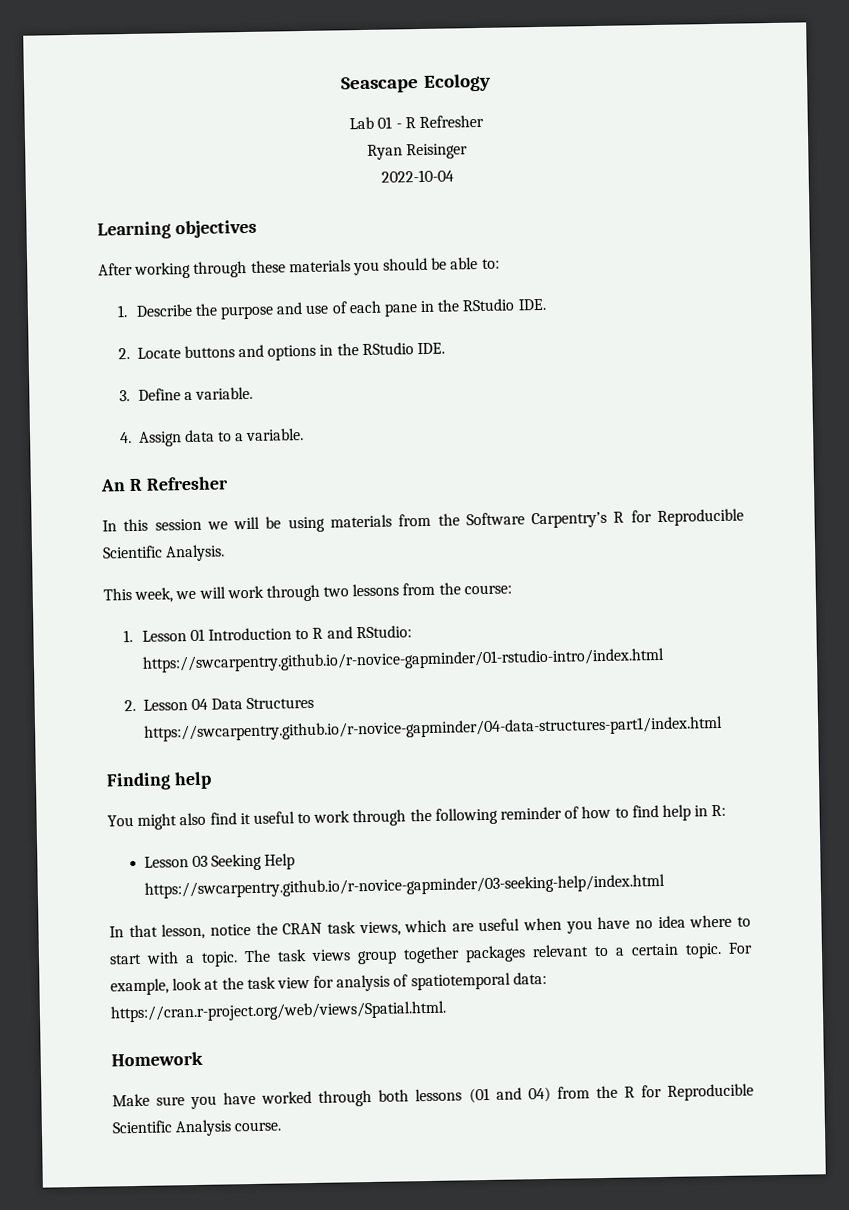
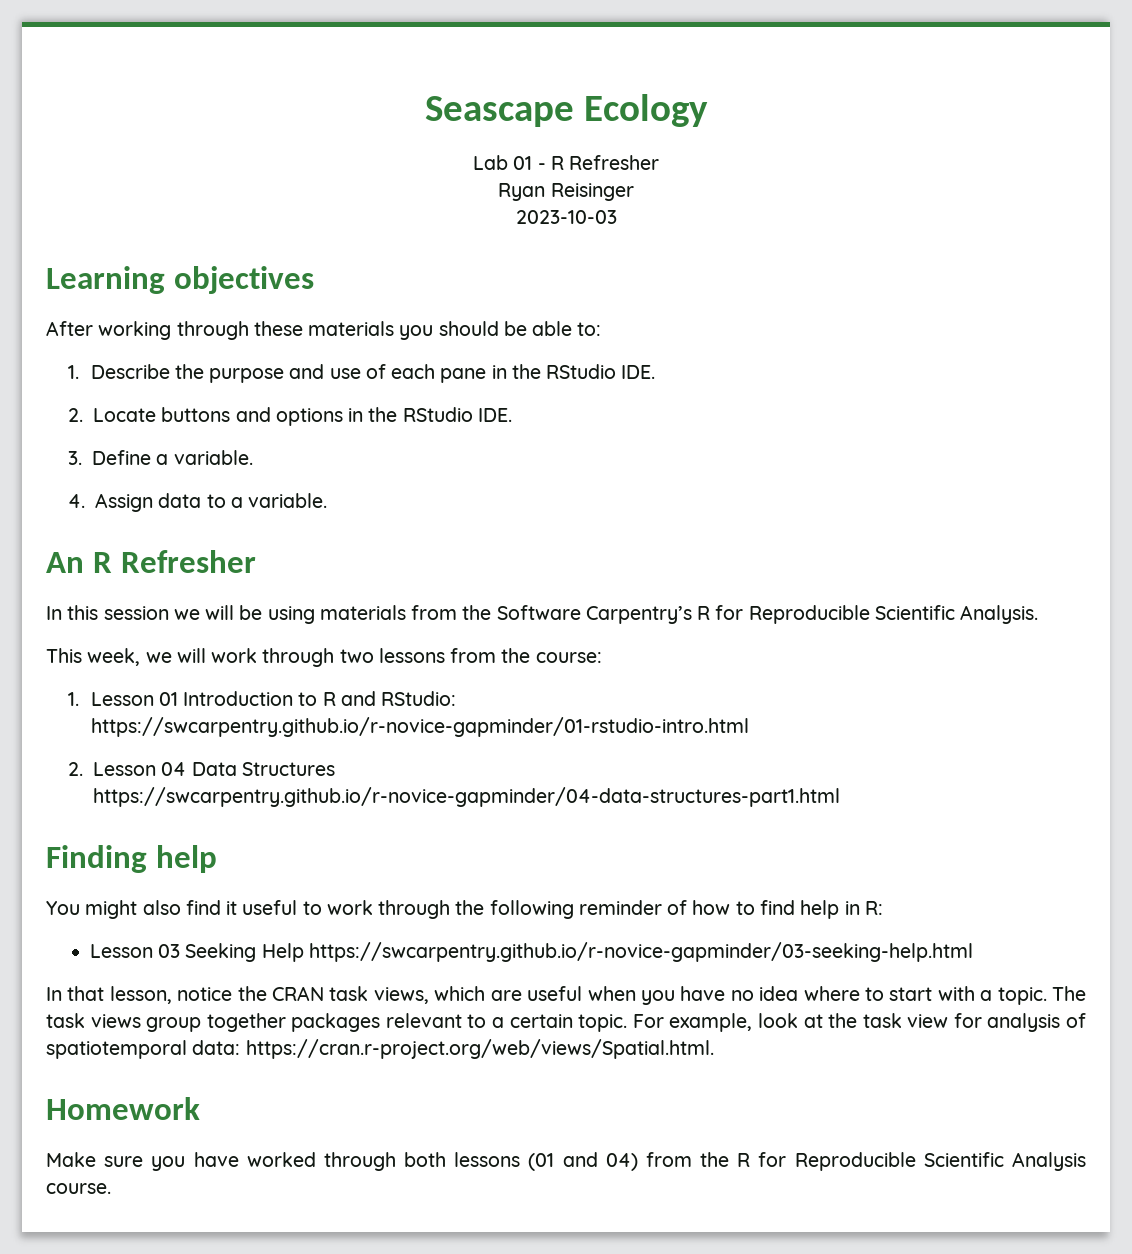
- 2022-10-04
+ 2023-10-03
- 1. Lesson 01 Introduction to R and RStudio: https://swcarpentry.github.io/r-novice-gapminder/01-rstudio-intro/index.html
+ 1. Lesson 01 Introduction to R and RStudio: https://swcarpentry.github.io/r-novice-gapminder/01-rstudio-intro.html
- 2. Lesson 04 Data Structures https://swcarpentry.github.io/r-novice-gapminder/04-data-structures-part1/index.html
+ 2. Lesson 04 Data Structures https://swcarpentry.github.io/r-novice-gapminder/04-data-structures-part1.html
- Lesson 03 Seeking Help https://swcarpentry.github.io/r-novice-gapminder/03-seeking-help/index.html
+ Lesson 03 Seeking Help https://swcarpentry.github.io/r-novice-gapminder/03-seeking-help.html

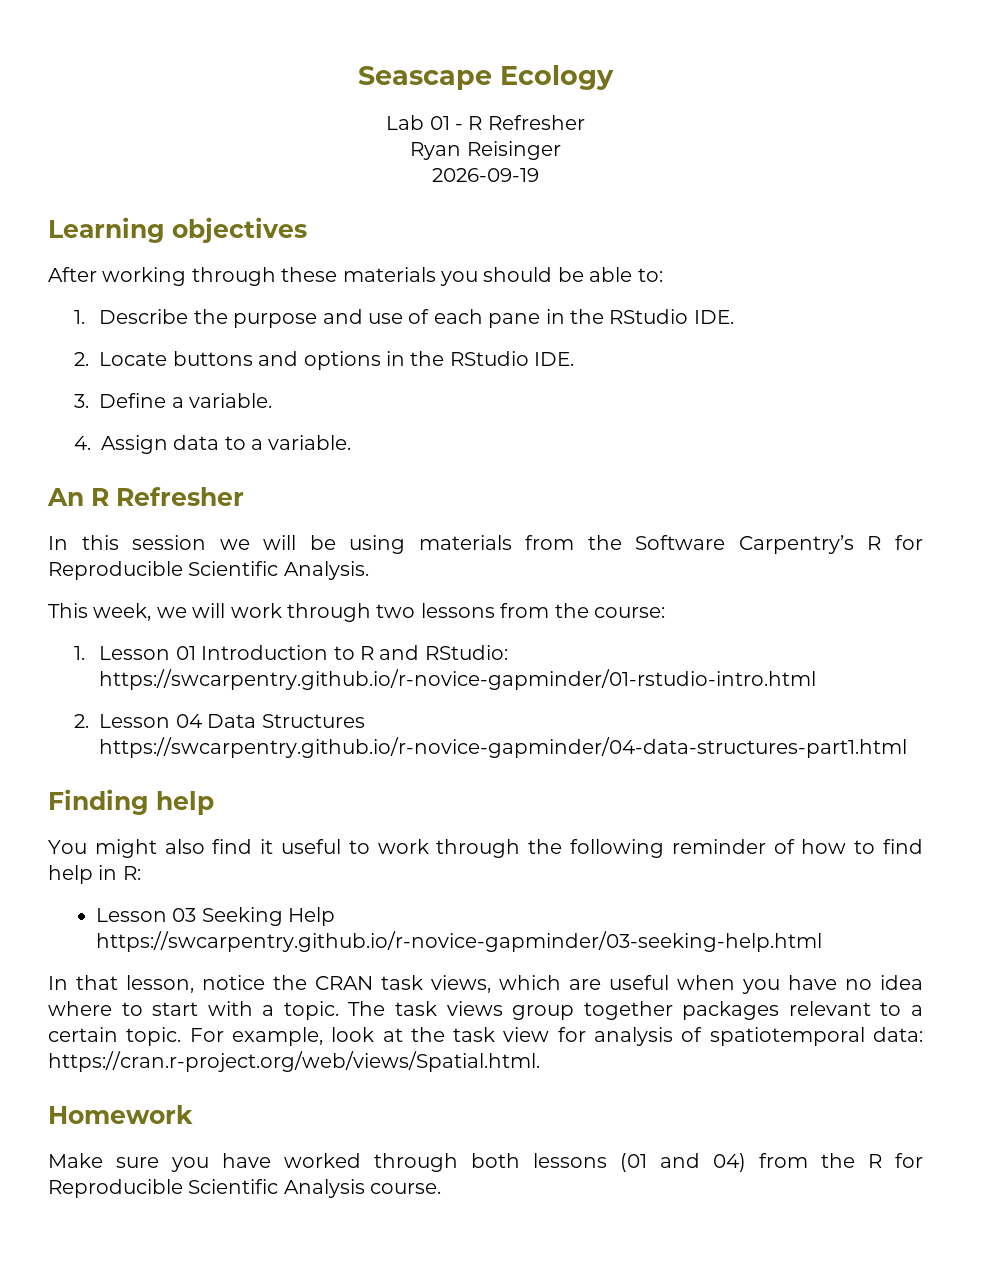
- 2023-10-03
+ 2026-09-19

